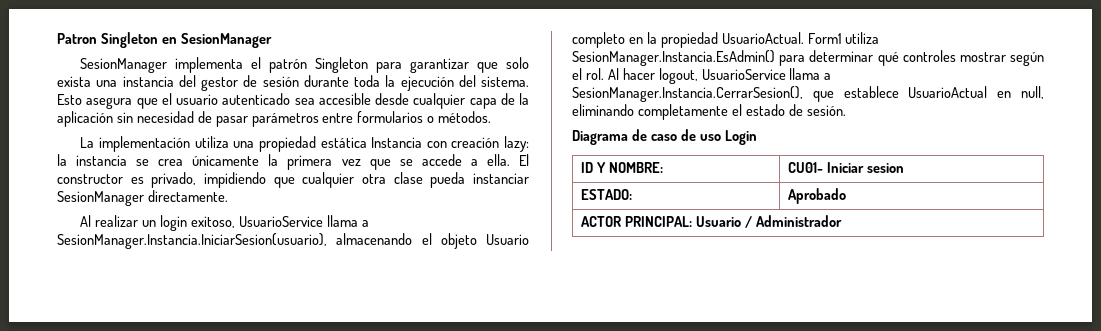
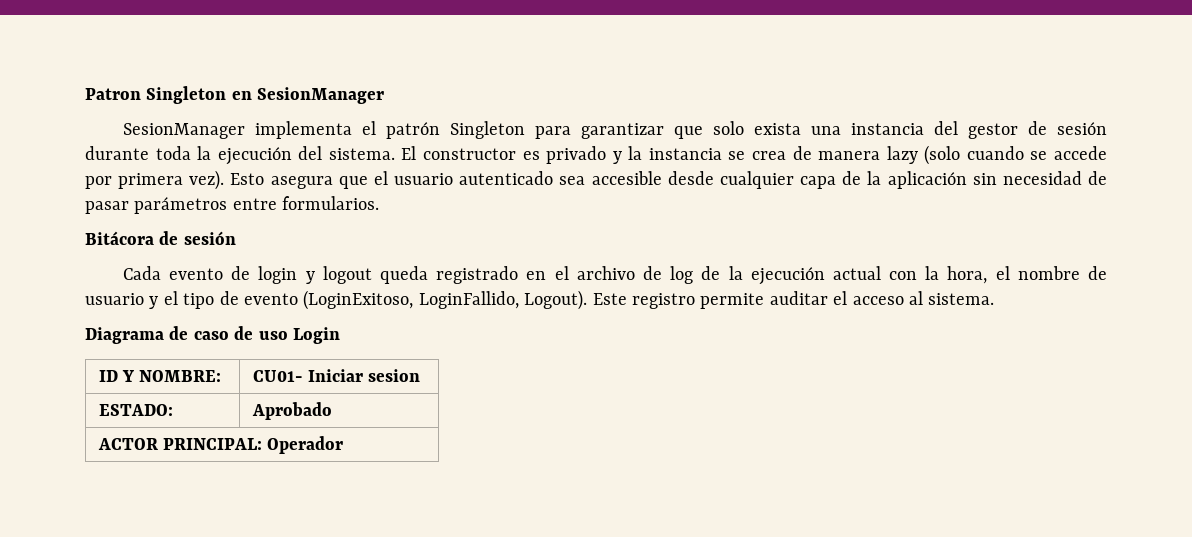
+ El constructor es privado y la instancia se crea de manera lazy (solo cuando se accede por primera vez).
- Esto asegura que el usuario autenticado sea accesible desde cualquier capa de la aplicación sin necesidad de pasar parámetros entre formularios o métodos.
- La implementación utiliza una propiedad estática Instancia con creación lazy: la instancia se crea únicamente la primera vez que se accede a ella. El constructor es privado, impidiendo que cualquier otra clase pueda instanciar SesionManager directamente.
- Al realizar un login exitoso, UsuarioService llama a SesionManager.Instancia.IniciarSesion(usuario), almacenando el objeto Usuario completo en la propiedad UsuarioActual. Form1 utiliza SesionManager.Instancia.EsAdmin() para determinar qué controles mostrar según el rol. Al hacer logout, UsuarioService llama a SesionManager.Instancia.CerrarSesion(), que establece UsuarioActual en null, eliminando completamente el estado de sesión.
+ Esto asegura que el usuario autenticado sea accesible desde cualquier capa de la aplicación sin necesidad de pasar parámetros entre formularios.
+ Bitácora de sesión
+ Cada evento de login y logout queda registrado en el archivo de log de la ejecución actual con la hora, el nombre de usuario y el tipo de evento (LoginExitoso, LoginFallido, Logout). Este registro permite auditar el acceso al sistema.
- ACTOR PRINCIPAL: Usuario / Administrador
+ ACTOR PRINCIPAL: Operador

